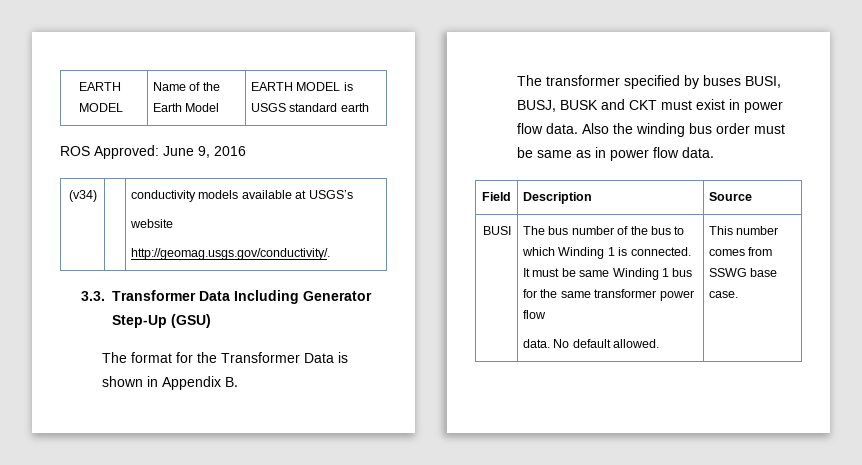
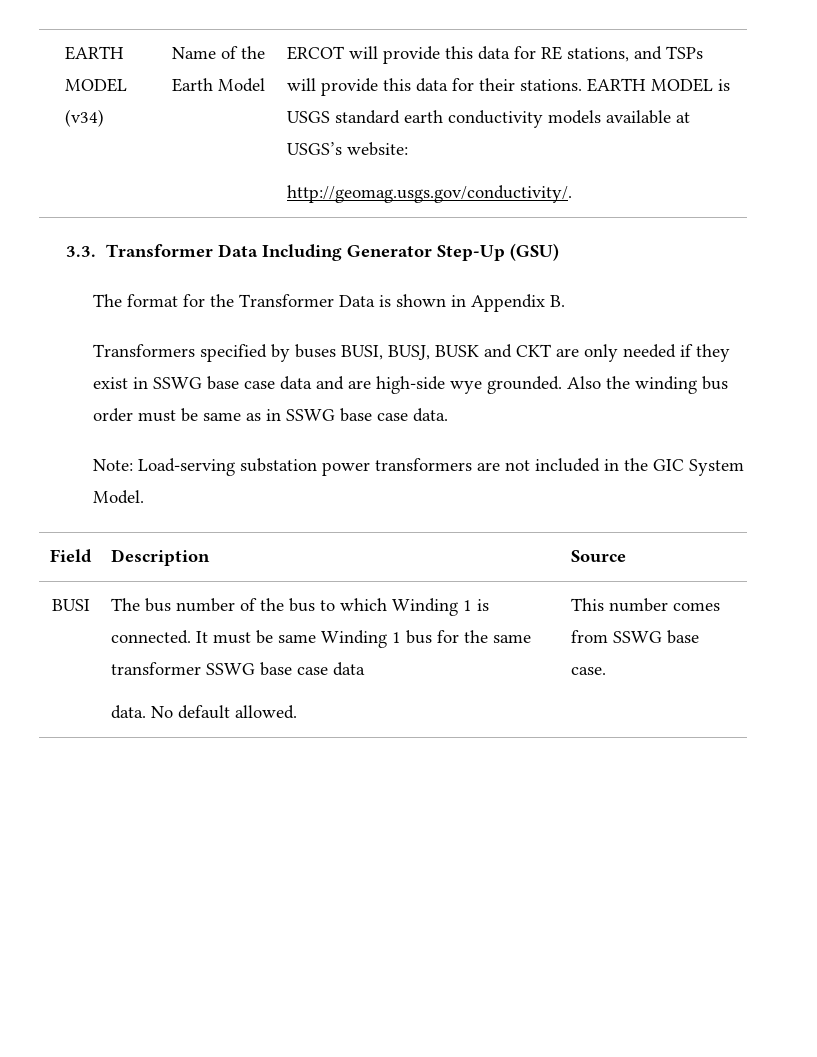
- EARTH MODEL | Name of the Earth Model | EARTH MODEL is USGS standard earth
- ROS Approved: June 9, 2016
- (v34) | | conductivity models available at USGS’s
- website
+ EARTH MODEL (v34) | Name of the Earth Model | ERCOT will provide this data for RE stations, and TSPs will provide this data for their stations. EARTH MODEL is USGS standard earth conductivity models available at USGS’s website:
- The transformer specified by buses BUSI, BUSJ, BUSK and CKT must exist in power flow data.
+ Transformers specified by buses BUSI, BUSJ, BUSK and CKT are only needed if they exist in SSWG base case data and are high-side wye grounded.
- Also the winding bus order must be same as in power flow data.
+ Also the winding bus order must be same as in SSWG base case data.
+ Note: Load-serving substation power transformers are not included in the GIC System Model.
- BUSI | The bus number of the bus to which Winding 1 is connected. It must be same Winding 1 bus for the same transformer power flow
+ BUSI | The bus number of the bus to which Winding 1 is connected. It must be same Winding 1 bus for the same transformer SSWG base case data

